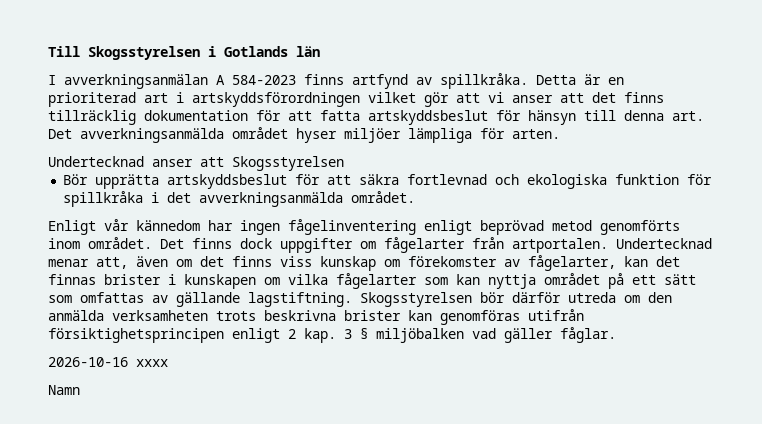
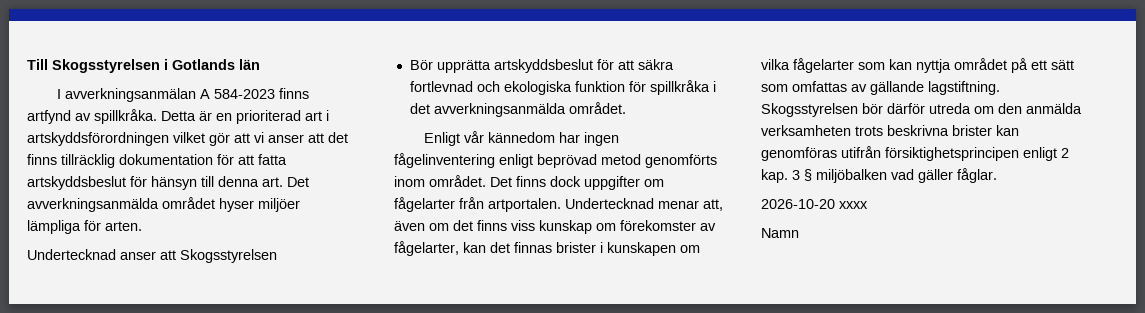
- 2026-10-16 xxxx
+ 2026-10-20 xxxx

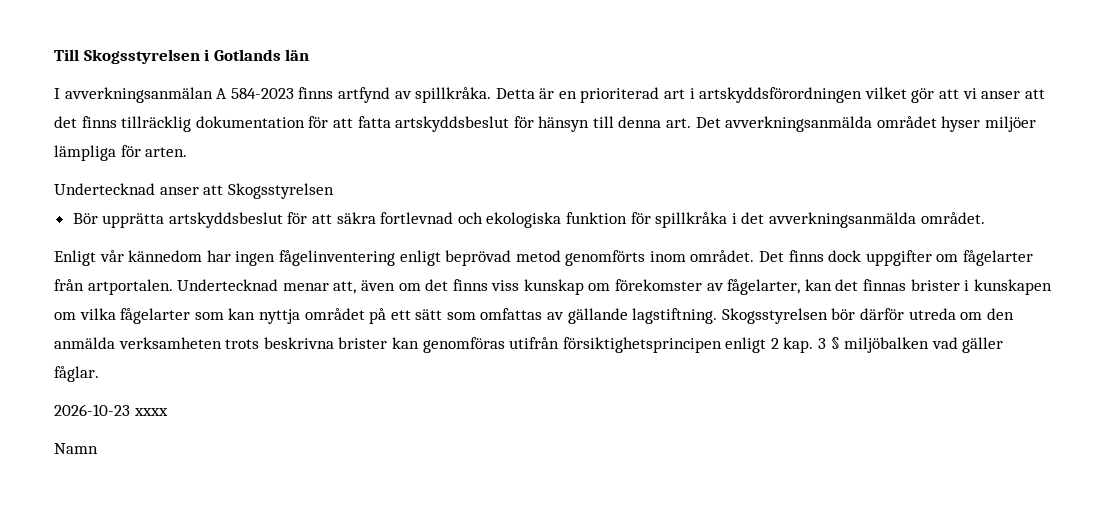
- 2026-10-20 xxxx
+ 2026-10-23 xxxx

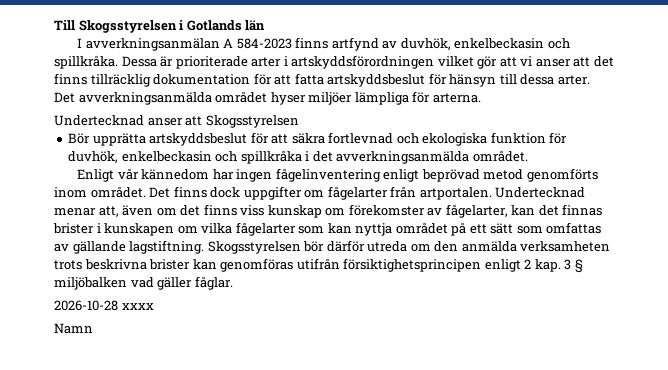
- I avverkningsanmälan A 584-2023 finns artfynd av spillkråka. Detta är en prioriterad art i artskyddsförordningen vilket gör att vi anser att det finns tillräcklig dokumentation för att fatta artskyddsbeslut för hänsyn till denna art. Det avverkningsanmälda området hyser miljöer lämpliga för arten.
+ I avverkningsanmälan A 584-2023 finns artfynd av duvhök, enkelbeckasin och spillkråka. Dessa är prioriterade arter i artskyddsförordningen vilket gör att vi anser att det finns tillräcklig dokumentation för att fatta artskyddsbeslut för hänsyn till dessa arter. Det avverkningsanmälda området hyser miljöer lämpliga för arterna.
- Bör upprätta artskyddsbeslut för att säkra fortlevnad och ekologiska funktion för spillkråka i det avverkningsanmälda området.
+ Bör upprätta artskyddsbeslut för att säkra fortlevnad och ekologiska funktion för duvhök, enkelbeckasin och spillkråka i det avverkningsanmälda området.
- 2026-10-23 xxxx
+ 2026-10-28 xxxx

